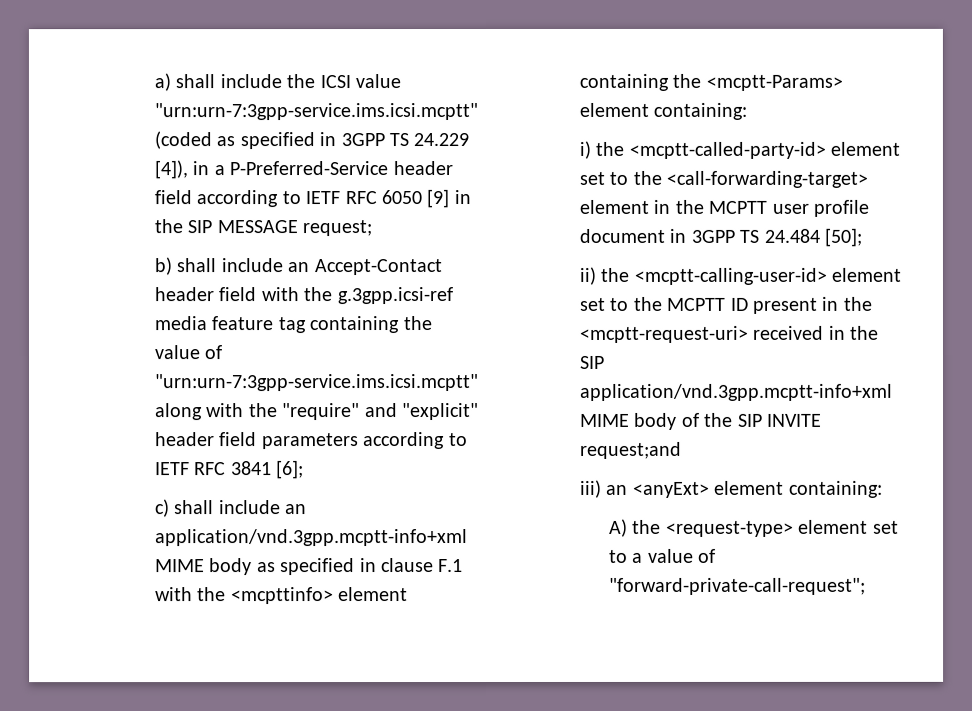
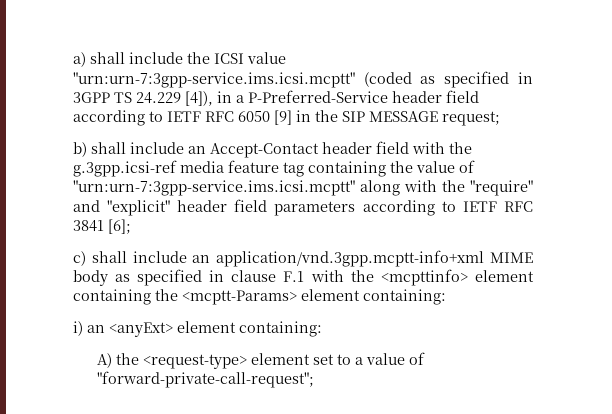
- i) the <mcptt-called-party-id> element set to the <call-forwarding-target> element in the MCPTT user profile document in 3GPP TS 24.484 [50];
- ii) the <mcptt-calling-user-id> element set to the MCPTT ID present in the <mcptt-request-uri> received in the SIP application/vnd.3gpp.mcptt-info+xml MIME body of the SIP INVITE request;and
- iii) an <anyExt> element containing:
+ i) an <anyExt> element containing:

